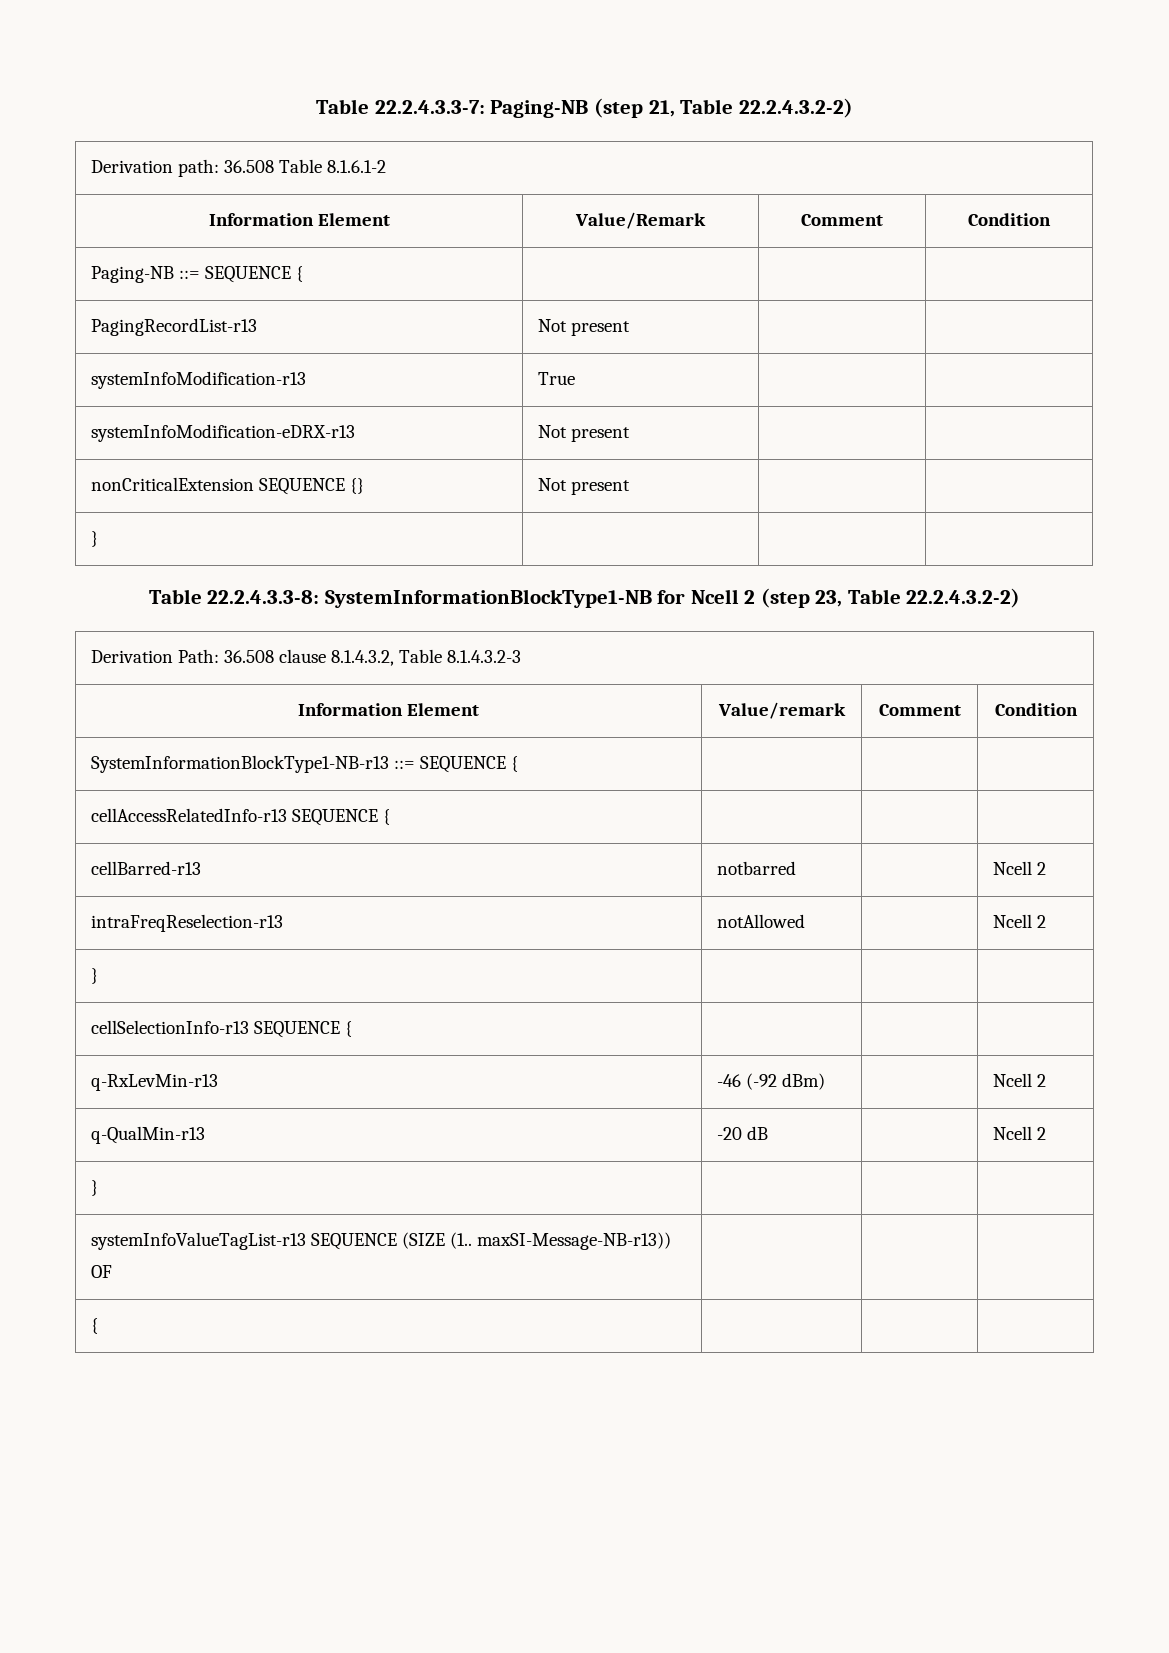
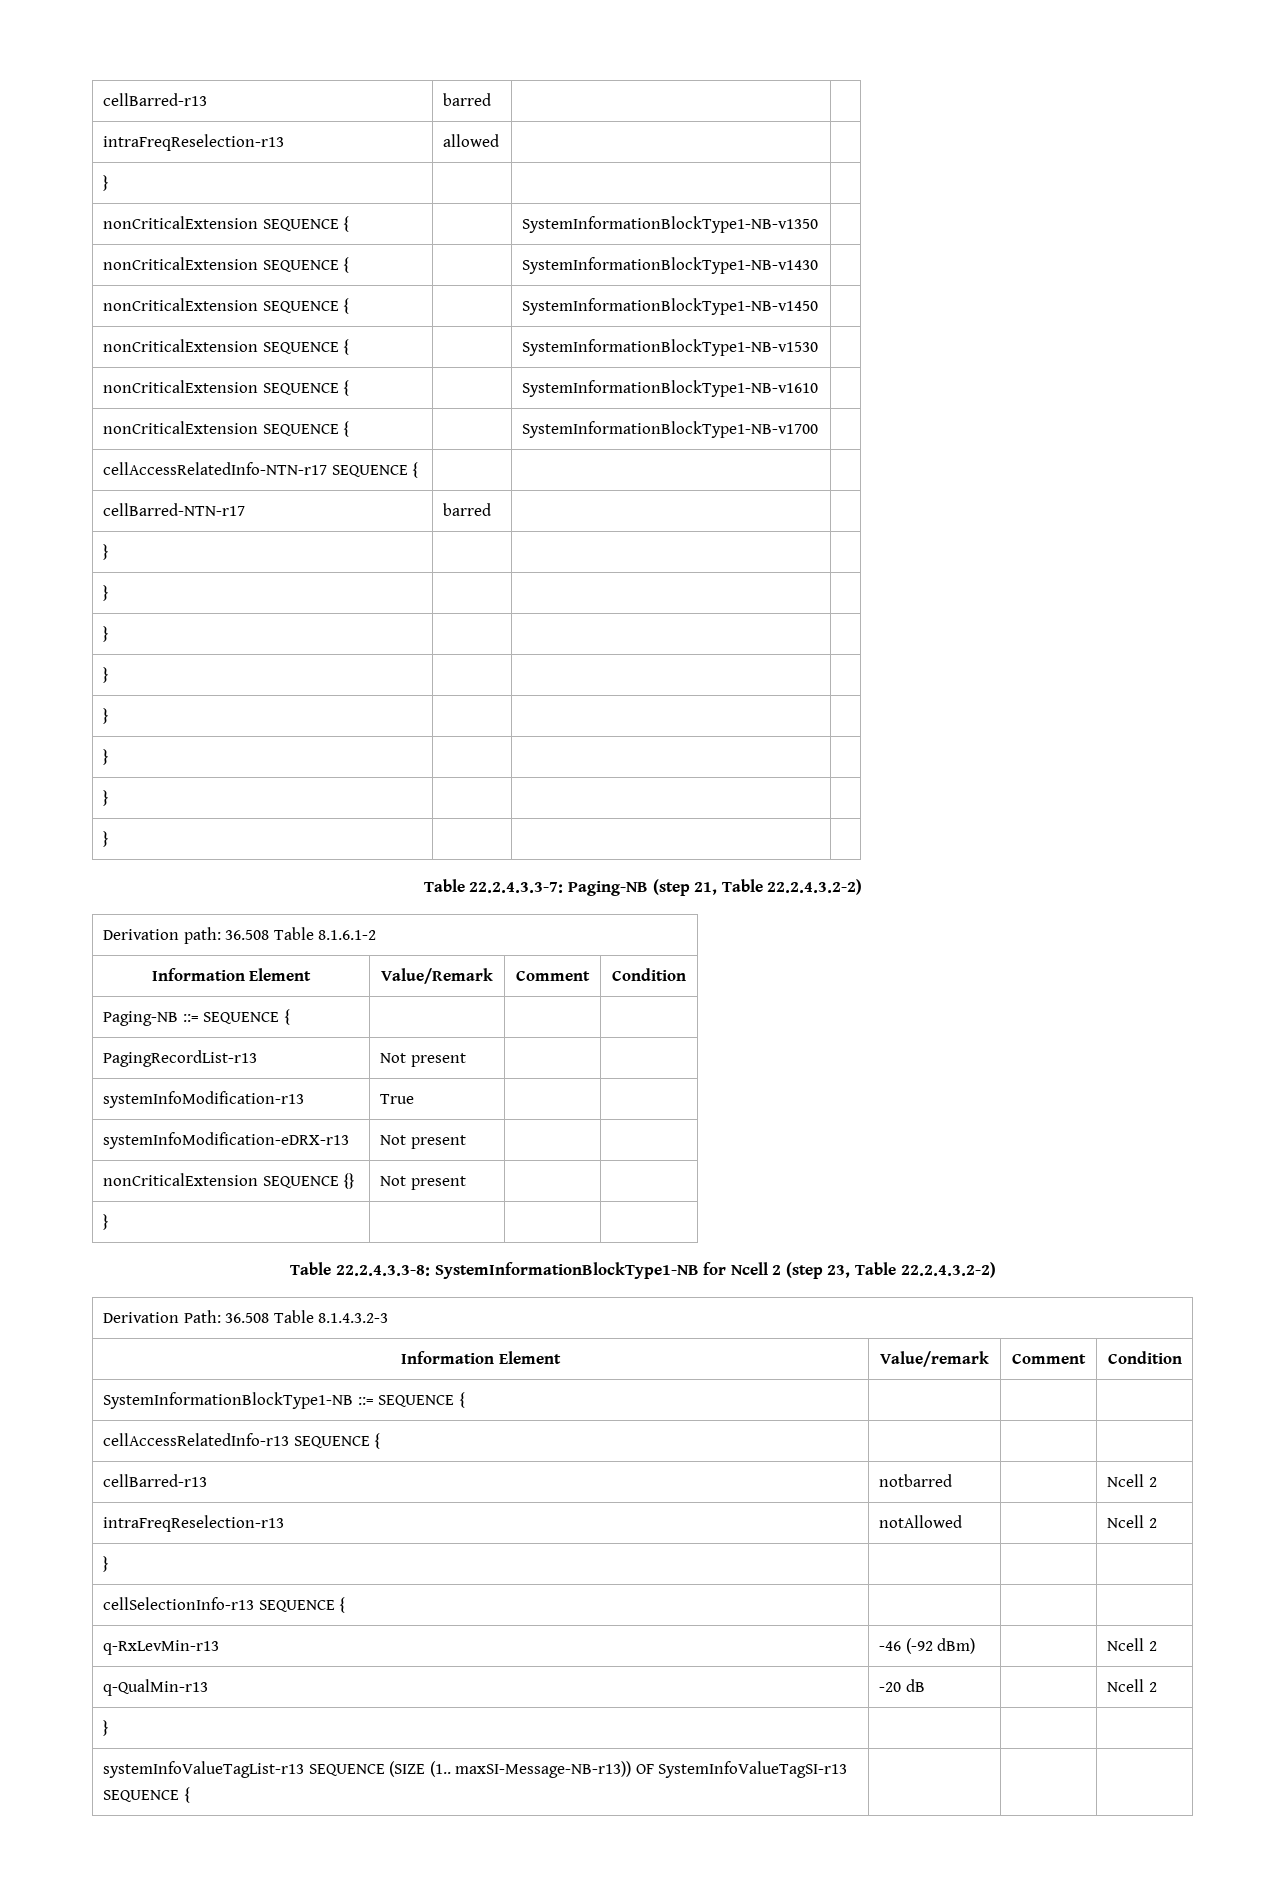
+ cellBarred-r13 | barred | |
+ intraFreqReselection-r13 | allowed | |
+ } | | |
+ nonCriticalExtension SEQUENCE { | | SystemInformationBlockType1-NB-v1350 |
+ nonCriticalExtension SEQUENCE { | | SystemInformationBlockType1-NB-v1430 |
+ nonCriticalExtension SEQUENCE { | | SystemInformationBlockType1-NB-v1450 |
+ nonCriticalExtension SEQUENCE { | | SystemInformationBlockType1-NB-v1530 |
+ nonCriticalExtension SEQUENCE { | | SystemInformationBlockType1-NB-v1610 |
+ nonCriticalExtension SEQUENCE { | | SystemInformationBlockType1-NB-v1700 |
+ cellAccessRelatedInfo-NTN-r17 SEQUENCE { | | |
+ cellBarred-NTN-r17 | barred | |
+ } | | |
+ } | | |
+ } | | |
+ } | | |
+ } | | |
+ } | | |
+ } | | |
+ } | | |
- Derivation Path: 36.508 clause 8.1.4.3.2, Table 8.1.4.3.2-3
+ Derivation Path: 36.508 Table 8.1.4.3.2-3
- SystemInformationBlockType1-NB-r13 ::= SEQUENCE { | | |
+ SystemInformationBlockType1-NB ::= SEQUENCE { | | |
- systemInfoValueTagList-r13 SEQUENCE (SIZE (1.. maxSI-Message-NB-r13)) OF | | |
- { | | |
+ systemInfoValueTagList-r13 SEQUENCE (SIZE (1.. maxSI-Message-NB-r13)) OF SystemInfoValueTagSI-r13 SEQUENCE { | | |

